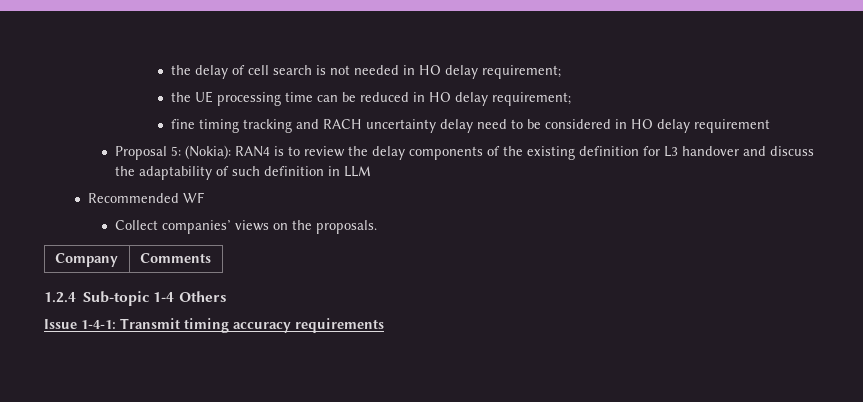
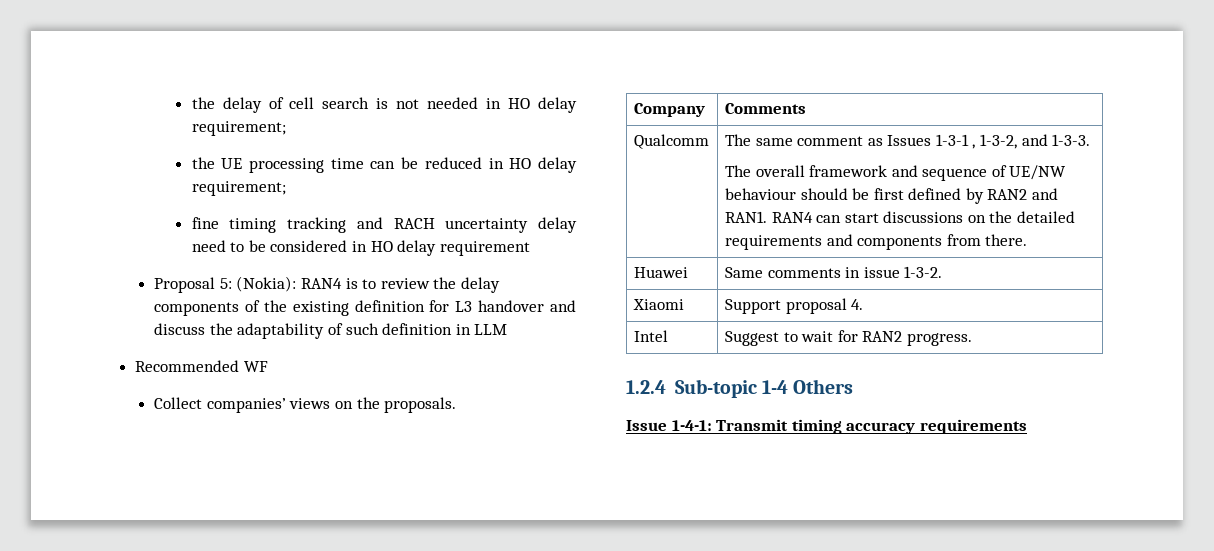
+ Qualcomm | The same comment as Issues 1-3-1 , 1-3-2, and 1-3-3.
+ The overall framework and sequence of UE/NW behaviour should be first defined by RAN2 and RAN1. RAN4 can start discussions on the detailed requirements and components from there.
+ Huawei | Same comments in issue 1-3-2.
+ Xiaomi | Support proposal 4.
+ Intel | Suggest to wait for RAN2 progress.

